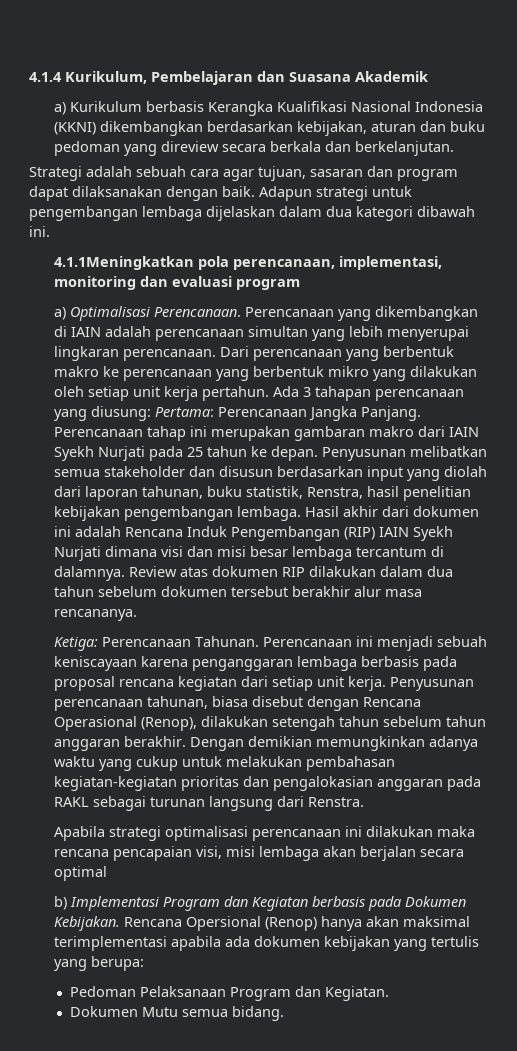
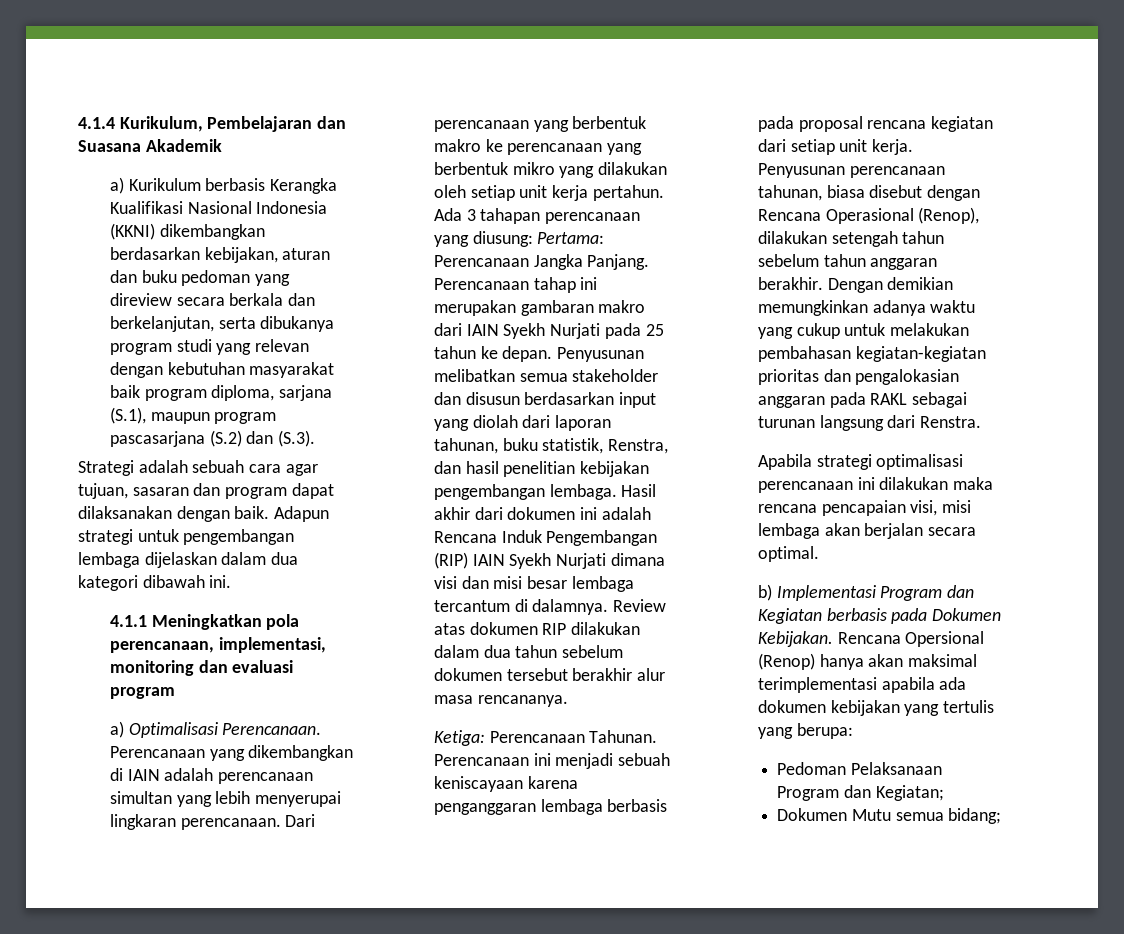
- a) Kurikulum berbasis Kerangka Kualifikasi Nasional Indonesia (KKNI) dikembangkan berdasarkan kebijakan, aturan dan buku pedoman yang direview secara berkala dan berkelanjutan.
+ a) Kurikulum berbasis Kerangka Kualifikasi Nasional Indonesia (KKNI) dikembangkan berdasarkan kebijakan, aturan dan buku pedoman yang direview secara berkala dan berkelanjutan, serta dibukanya program studi yang relevan dengan kebutuhan masyarakat baik program diploma, sarjana (S.1), maupun program pascasarjana (S.2) dan (S.3).
- 4.1.1Meningkatkan pola perencanaan, implementasi, monitoring dan evaluasi program
+ 4.1.1 Meningkatkan pola perencanaan, implementasi, monitoring dan evaluasi program
- Penyusunan melibatkan semua stakeholder dan disusun berdasarkan input yang diolah dari laporan tahunan, buku statistik, Renstra, hasil penelitian kebijakan pengembangan lembaga.
+ Penyusunan melibatkan semua stakeholder dan disusun berdasarkan input yang diolah dari laporan tahunan, buku statistik, Renstra, dan hasil penelitian kebijakan pengembangan lembaga.
- Apabila strategi optimalisasi perencanaan ini dilakukan maka rencana pencapaian visi, misi lembaga akan berjalan secara optimal
+ Apabila strategi optimalisasi perencanaan ini dilakukan maka rencana pencapaian visi, misi lembaga akan berjalan secara optimal.
- Pedoman Pelaksanaan Program dan Kegiatan.
+ Pedoman Pelaksanaan Program dan Kegiatan;
- Dokumen Mutu semua bidang.
+ Dokumen Mutu semua bidang;

